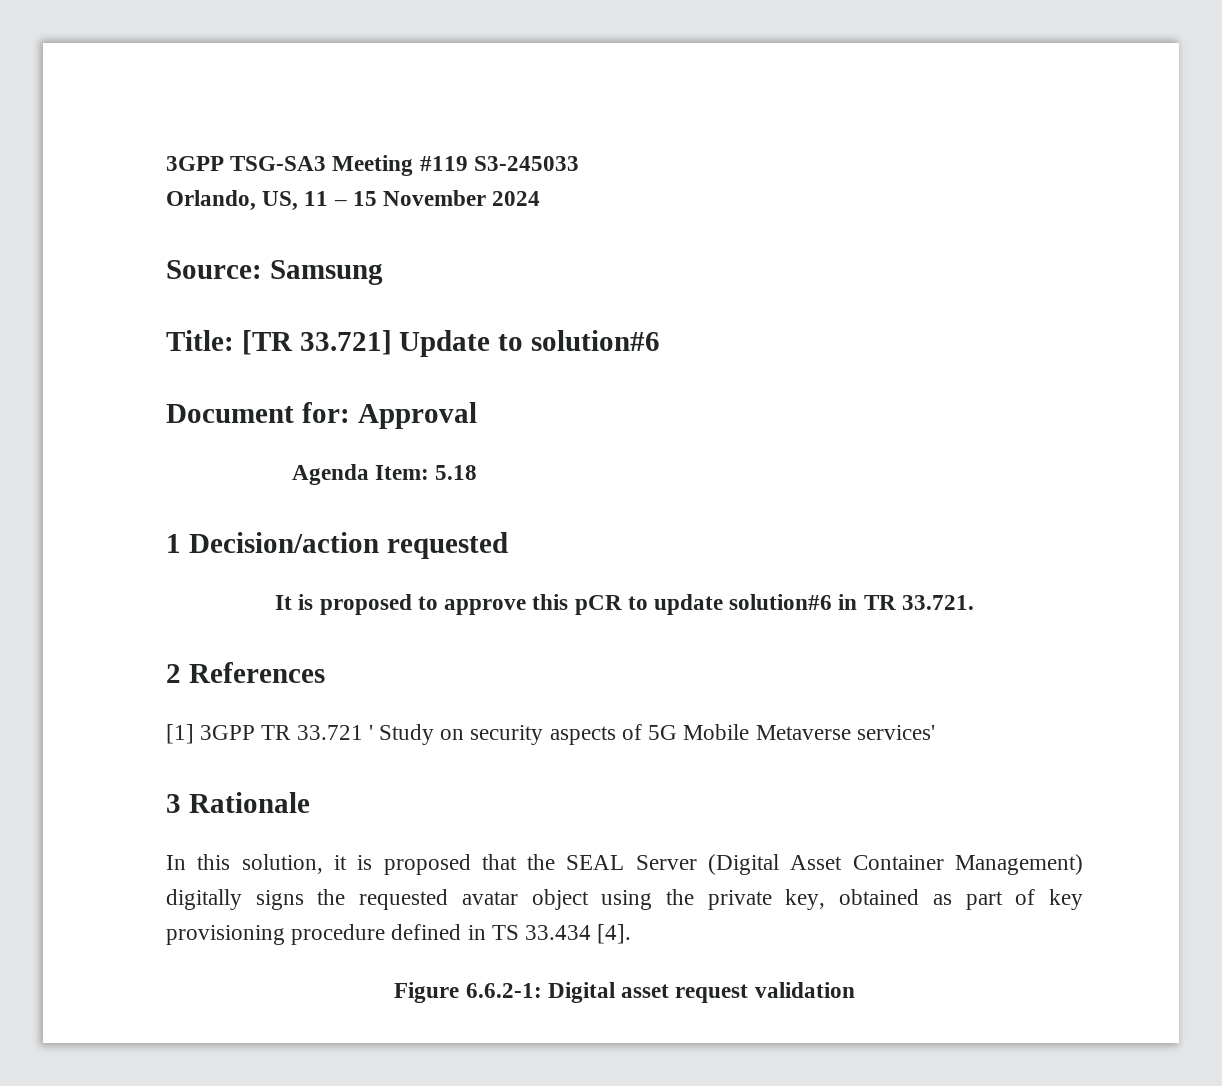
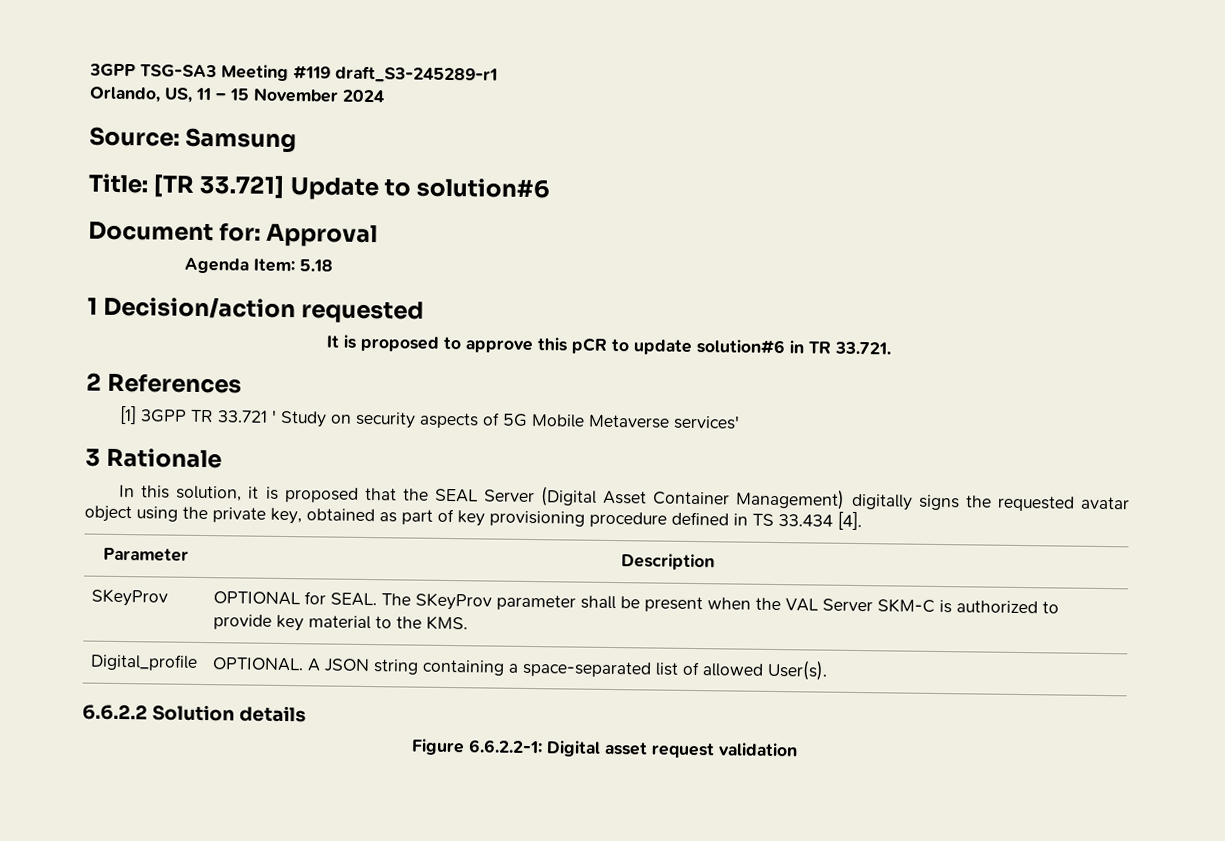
- 3GPP TSG-SA3 Meeting #119 S3-245033
+ 3GPP TSG-SA3 Meeting #119 draft_S3-245289-r1
+ Parameter | Description
+ SKeyProv | OPTIONAL for SEAL. The SKeyProv parameter shall be present when the VAL Server SKM-C is authorized to provide key material to the KMS.
+ Digital_profile | OPTIONAL. A JSON string containing a space-separated list of allowed User(s).
+ 6.6.2.2 Solution details
- Figure 6.6.2-1: Digital asset request validation
+ Figure 6.6.2.2-1: Digital asset request validation

